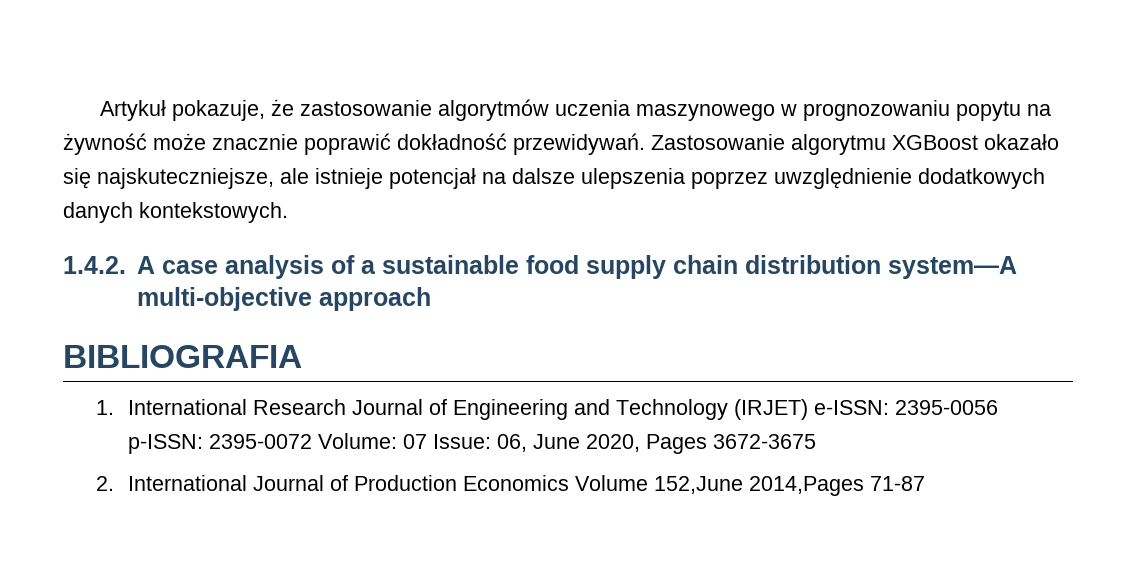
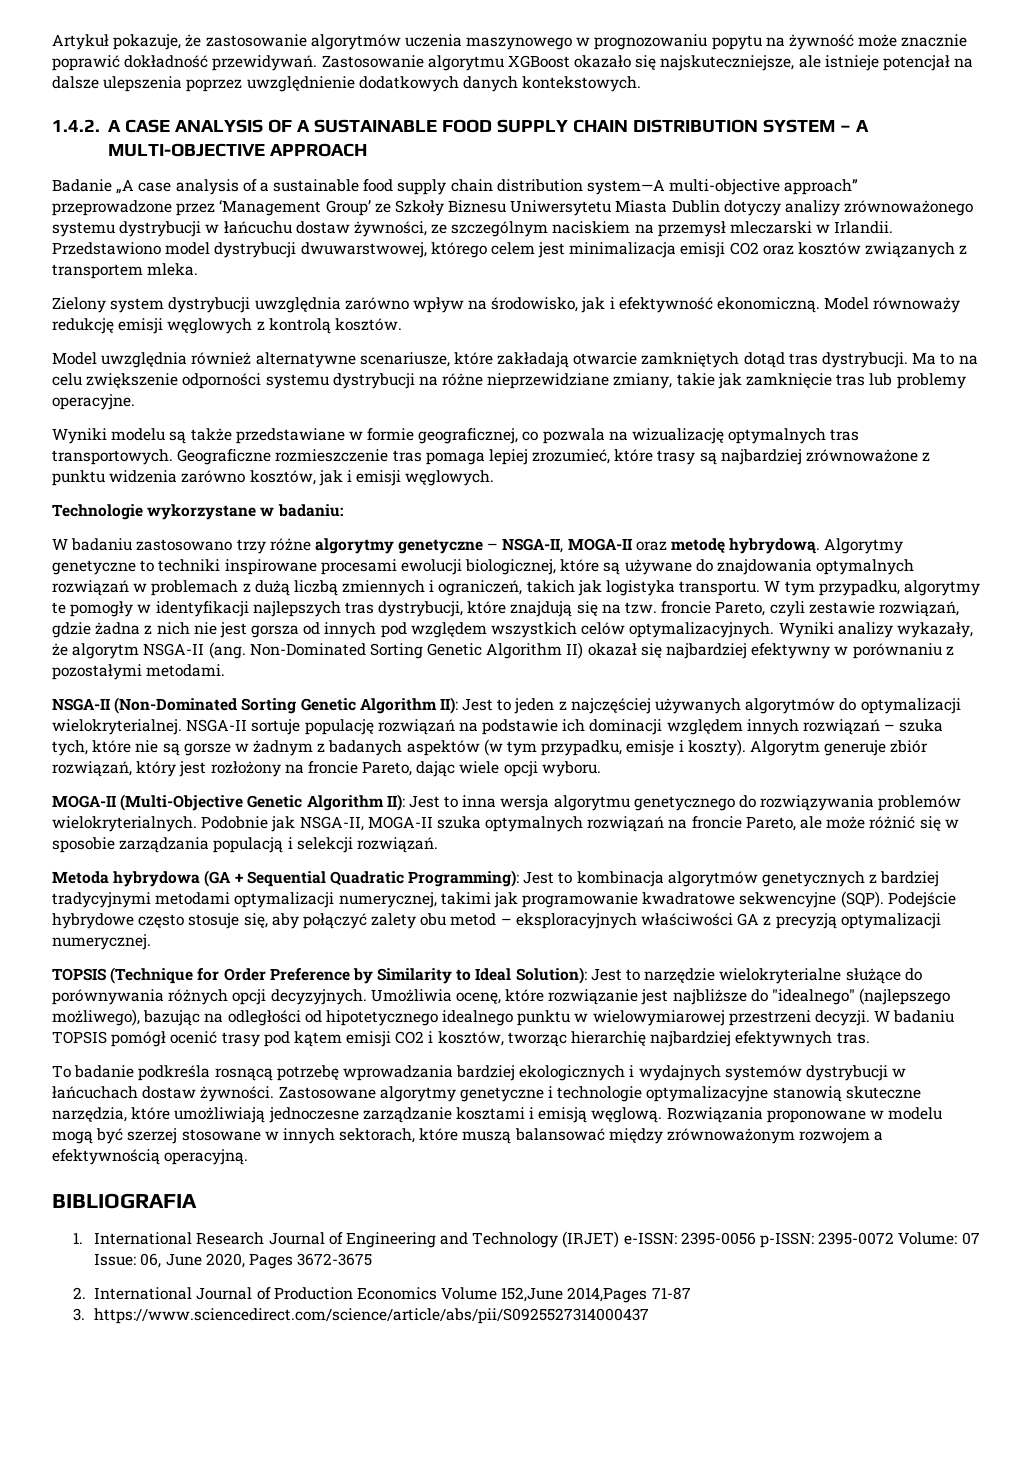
- 1.4.2. A case analysis of a sustainable food supply chain distribution system—A multi-objective approach
+ 1.4.2. A CASE ANALYSIS OF A SUSTAINABLE FOOD SUPPLY CHAIN DISTRIBUTION SYSTEM – A MULTI-OBJECTIVE APPROACH
+ Badanie „A case analysis of a sustainable food supply chain distribution system—A multi-objective approach” przeprowadzone przez ‘Management Group’ ze Szkoły Biznesu Uniwersytetu Miasta Dublin dotyczy analizy zrównoważonego systemu dystrybucji w łańcuchu dostaw żywności, ze szczególnym naciskiem na przemysł mleczarski w Irlandii. Przedstawiono model dystrybucji dwuwarstwowej, którego celem jest minimalizacja emisji CO2 oraz kosztów związanych z transportem mleka.
+ Zielony system dystrybucji uwzględnia zarówno wpływ na środowisko, jak i efektywność ekonomiczną. Model równoważy redukcję emisji węglowych z kontrolą kosztów.
+ Model uwzględnia również alternatywne scenariusze, które zakładają otwarcie zamkniętych dotąd tras dystrybucji. Ma to na celu zwiększenie odporności systemu dystrybucji na różne nieprzewidziane zmiany, takie jak zamknięcie tras lub problemy operacyjne.
+ Wyniki modelu są także przedstawiane w formie geograficznej, co pozwala na wizualizację optymalnych tras transportowych. Geograficzne rozmieszczenie tras pomaga lepiej zrozumieć, które trasy są najbardziej zrównoważone z punktu widzenia zarówno kosztów, jak i emisji węglowych.
+ Technologie wykorzystane w badaniu:
+ W badaniu zastosowano trzy różne algorytmy genetyczne – NSGA-II, MOGA-II oraz metodę hybrydową. Algorytmy genetyczne to techniki inspirowane procesami ewolucji biologicznej, które są używane do znajdowania optymalnych rozwiązań w problemach z dużą liczbą zmiennych i ograniczeń, takich jak logistyka transportu. W tym przypadku, algorytmy te pomogły w identyfikacji najlepszych tras dystrybucji, które znajdują się na tzw. froncie Pareto, czyli zestawie rozwiązań, gdzie żadna z nich nie jest gorsza od innych pod względem wszystkich celów optymalizacyjnych. Wyniki analizy wykazały, że algorytm NSGA-II (ang. Non-Dominated Sorting Genetic Algorithm II) okazał się najbardziej efektywny w porównaniu z pozostałymi metodami.
+ NSGA-II (Non-Dominated Sorting Genetic Algorithm II): Jest to jeden z najczęściej używanych algorytmów do optymalizacji wielokryterialnej. NSGA-II sortuje populację rozwiązań na podstawie ich dominacji względem innych rozwiązań – szuka tych, które nie są gorsze w żadnym z badanych aspektów (w tym przypadku, emisje i koszty). Algorytm generuje zbiór rozwiązań, który jest rozłożony na froncie Pareto, dając wiele opcji wyboru.
+ MOGA-II (Multi-Objective Genetic Algorithm II): Jest to inna wersja algorytmu genetycznego do rozwiązywania problemów wielokryterialnych. Podobnie jak NSGA-II, MOGA-II szuka optymalnych rozwiązań na froncie Pareto, ale może różnić się w sposobie zarządzania populacją i selekcji rozwiązań.
+ Metoda hybrydowa (GA + Sequential Quadratic Programming): Jest to kombinacja algorytmów genetycznych z bardziej tradycyjnymi metodami optymalizacji numerycznej, takimi jak programowanie kwadratowe sekwencyjne (SQP). Podejście hybrydowe często stosuje się, aby połączyć zalety obu metod – eksploracyjnych właściwości GA z precyzją optymalizacji numerycznej.
+ TOPSIS (Technique for Order Preference by Similarity to Ideal Solution): Jest to narzędzie wielokryterialne służące do porównywania różnych opcji decyzyjnych. Umożliwia ocenę, które rozwiązanie jest najbliższe do "idealnego" (najlepszego możliwego), bazując na odległości od hipotetycznego idealnego punktu w wielowymiarowej przestrzeni decyzji. W badaniu TOPSIS pomógł ocenić trasy pod kątem emisji CO2 i kosztów, tworząc hierarchię najbardziej efektywnych tras.
+ To badanie podkreśla rosnącą potrzebę wprowadzania bardziej ekologicznych i wydajnych systemów dystrybucji w łańcuchach dostaw żywności. Zastosowane algorytmy genetyczne i technologie optymalizacyjne stanowią skuteczne narzędzia, które umożliwiają jednoczesne zarządzanie kosztami i emisją węglową. Rozwiązania proponowane w modelu mogą być szerzej stosowane w innych sektorach, które muszą balansować między zrównoważonym rozwojem a efektywnością operacyjną.
+ 3. https://www.sciencedirect.com/science/article/abs/pii/S0925527314000437

